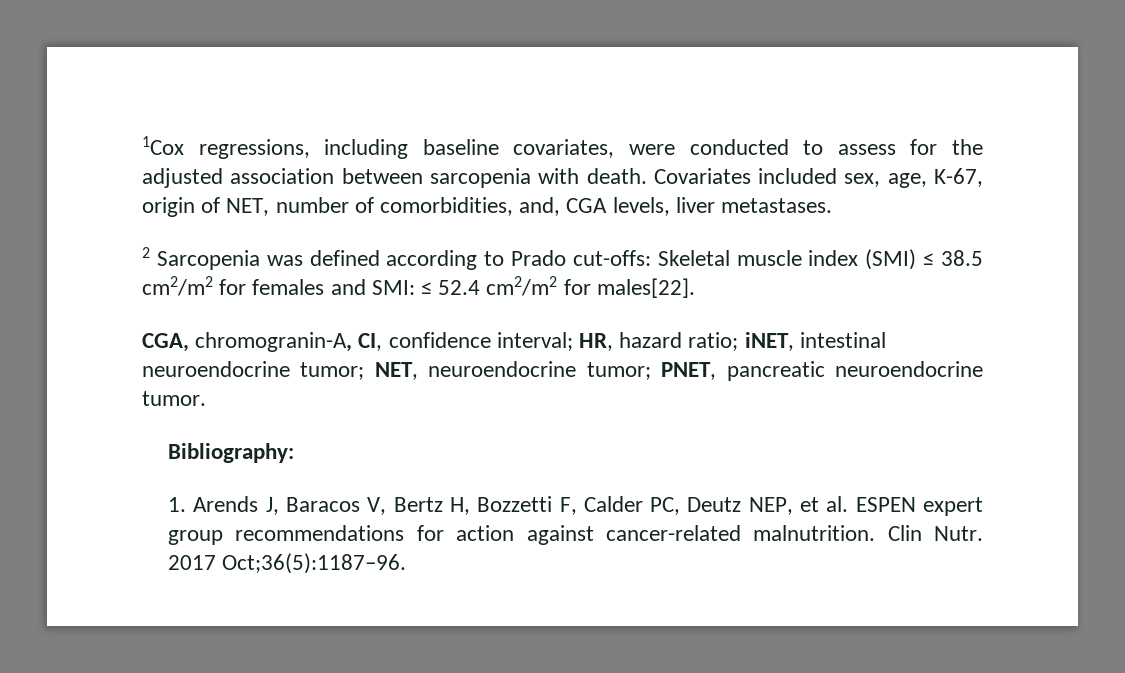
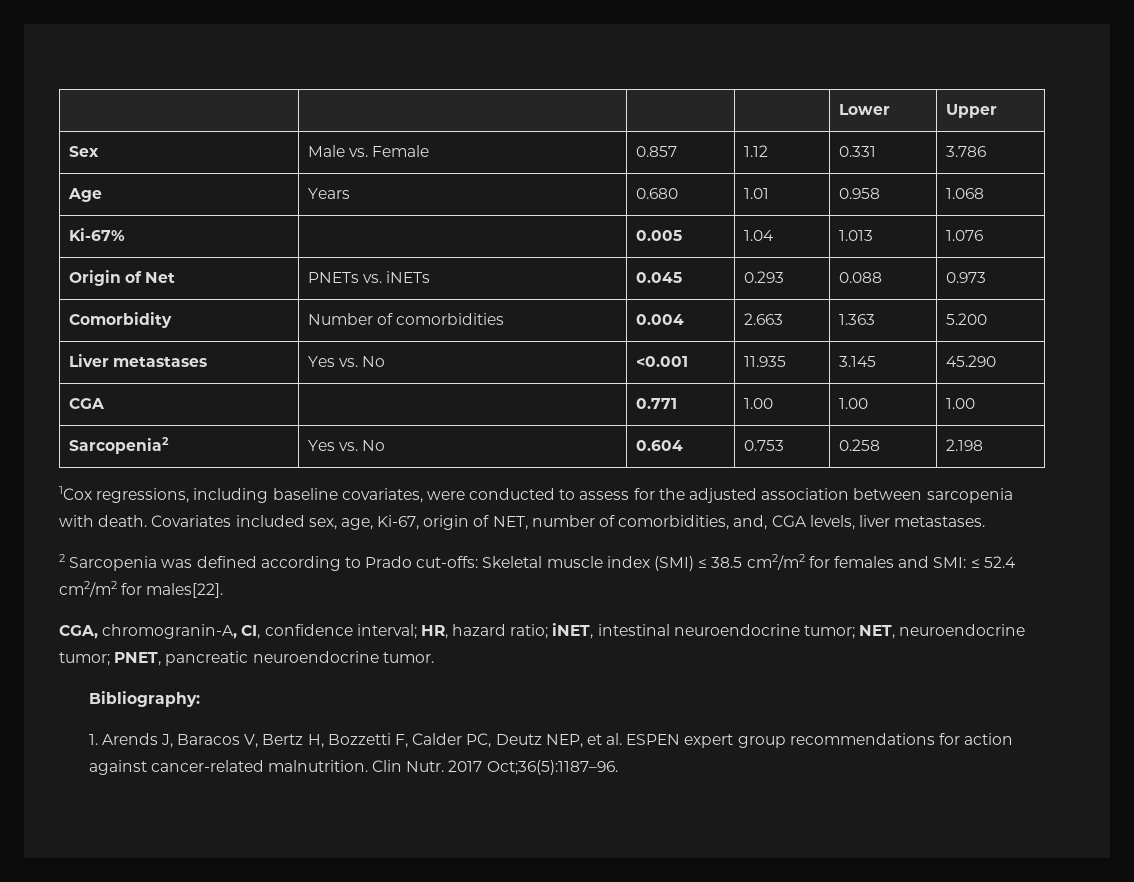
+ | | | | Lower | Upper
+ Sex | Male vs. Female | 0.857 | 1.12 | 0.331 | 3.786
+ Age | Years | 0.680 | 1.01 | 0.958 | 1.068
+ Ki-67% | | 0.005 | 1.04 | 1.013 | 1.076
+ Origin of Net | PNETs vs. iNETs | 0.045 | 0.293 | 0.088 | 0.973
+ Comorbidity | Number of comorbidities | 0.004 | 2.663 | 1.363 | 5.200
+ Liver metastases | Yes vs. No | <0.001 | 11.935 | 3.145 | 45.290
+ CGA | | 0.771 | 1.00 | 1.00 | 1.00
+ Sarcopenia2 | Yes vs. No | 0.604 | 0.753 | 0.258 | 2.198
- Covariates included sex, age, K-67, origin of NET, number of comorbidities, and, CGA levels, liver metastases.
+ Covariates included sex, age, Ki-67, origin of NET, number of comorbidities, and, CGA levels, liver metastases.

